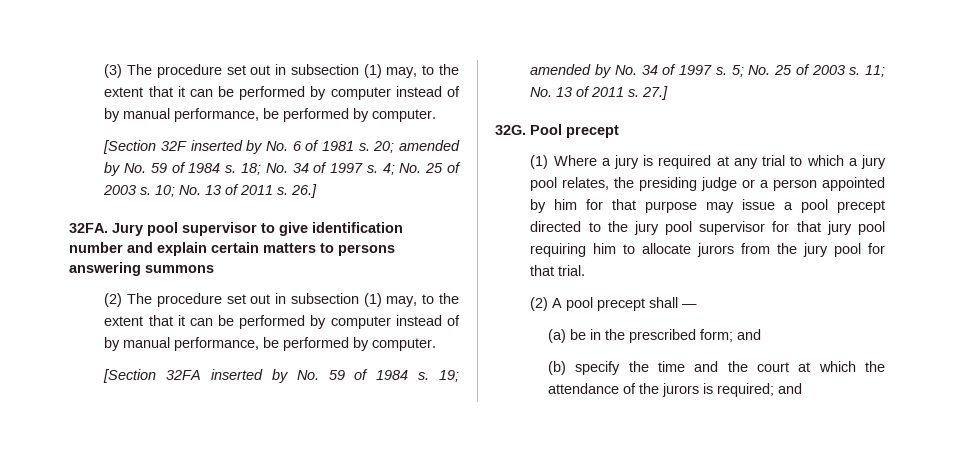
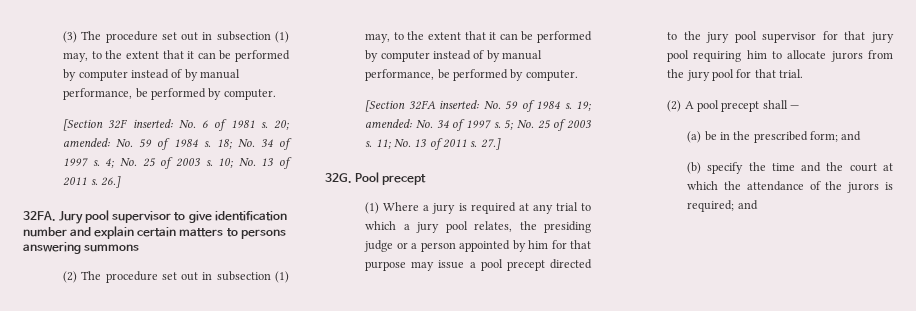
- [Section 32F inserted by No. 6 of 1981 s.
+ [Section 32F inserted: No. 6 of 1981 s.
- 20; amended by No. 59 of 1984 s.
+ 20; amended: No. 59 of 1984 s.
- [Section 32FA inserted by No. 59 of 1984 s.
+ [Section 32FA inserted: No. 59 of 1984 s.
- 19; amended by No. 34 of 1997 s.
+ 19; amended: No. 34 of 1997 s.

